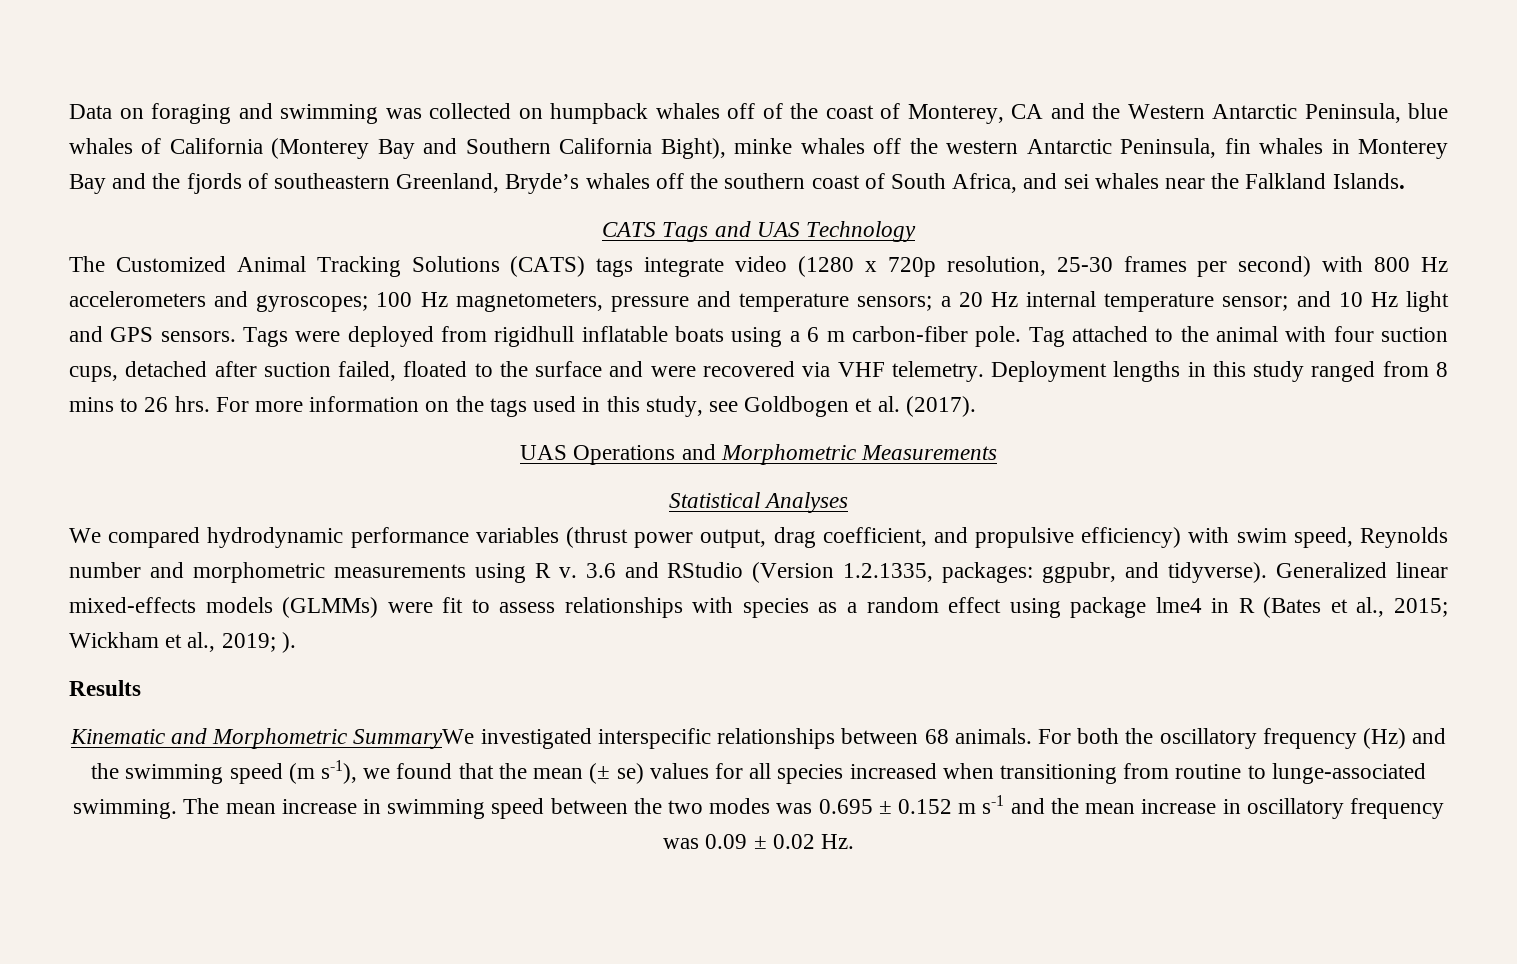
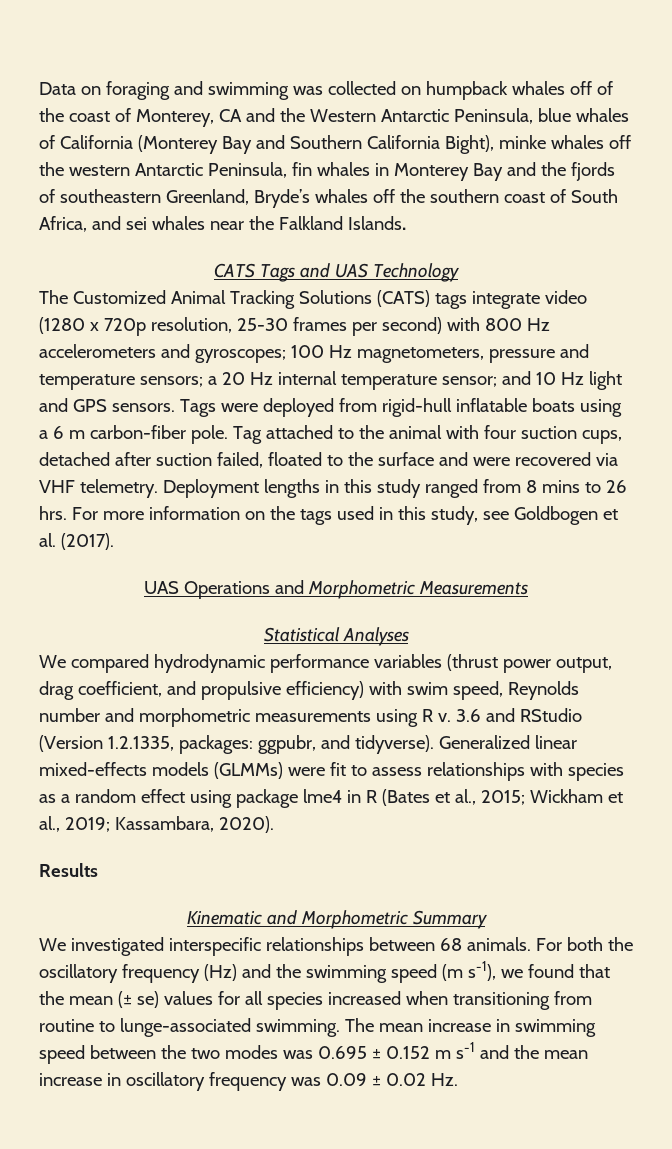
- Tags were deployed from rigidhull inflatable boats using a 6 m carbon-fiber pole.
+ Tags were deployed from rigid-hull inflatable boats using a 6 m carbon-fiber pole.
- Generalized linear mixed-effects models (GLMMs) were fit to assess relationships with species as a random effect using package lme4 in R (Bates et al., 2015; Wickham et al., 2019; ).
+ Generalized linear mixed-effects models (GLMMs) were fit to assess relationships with species as a random effect using package lme4 in R (Bates et al., 2015; Wickham et al., 2019; Kassambara, 2020).
- Kinematic and Morphometric SummaryWe investigated interspecific relationships between 68 animals.
+ Kinematic and Morphometric Summary
+ We investigated interspecific relationships between 68 animals.

